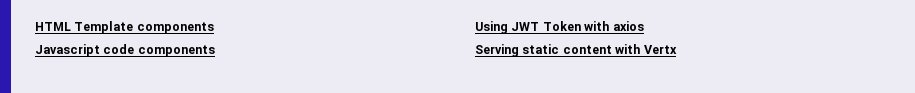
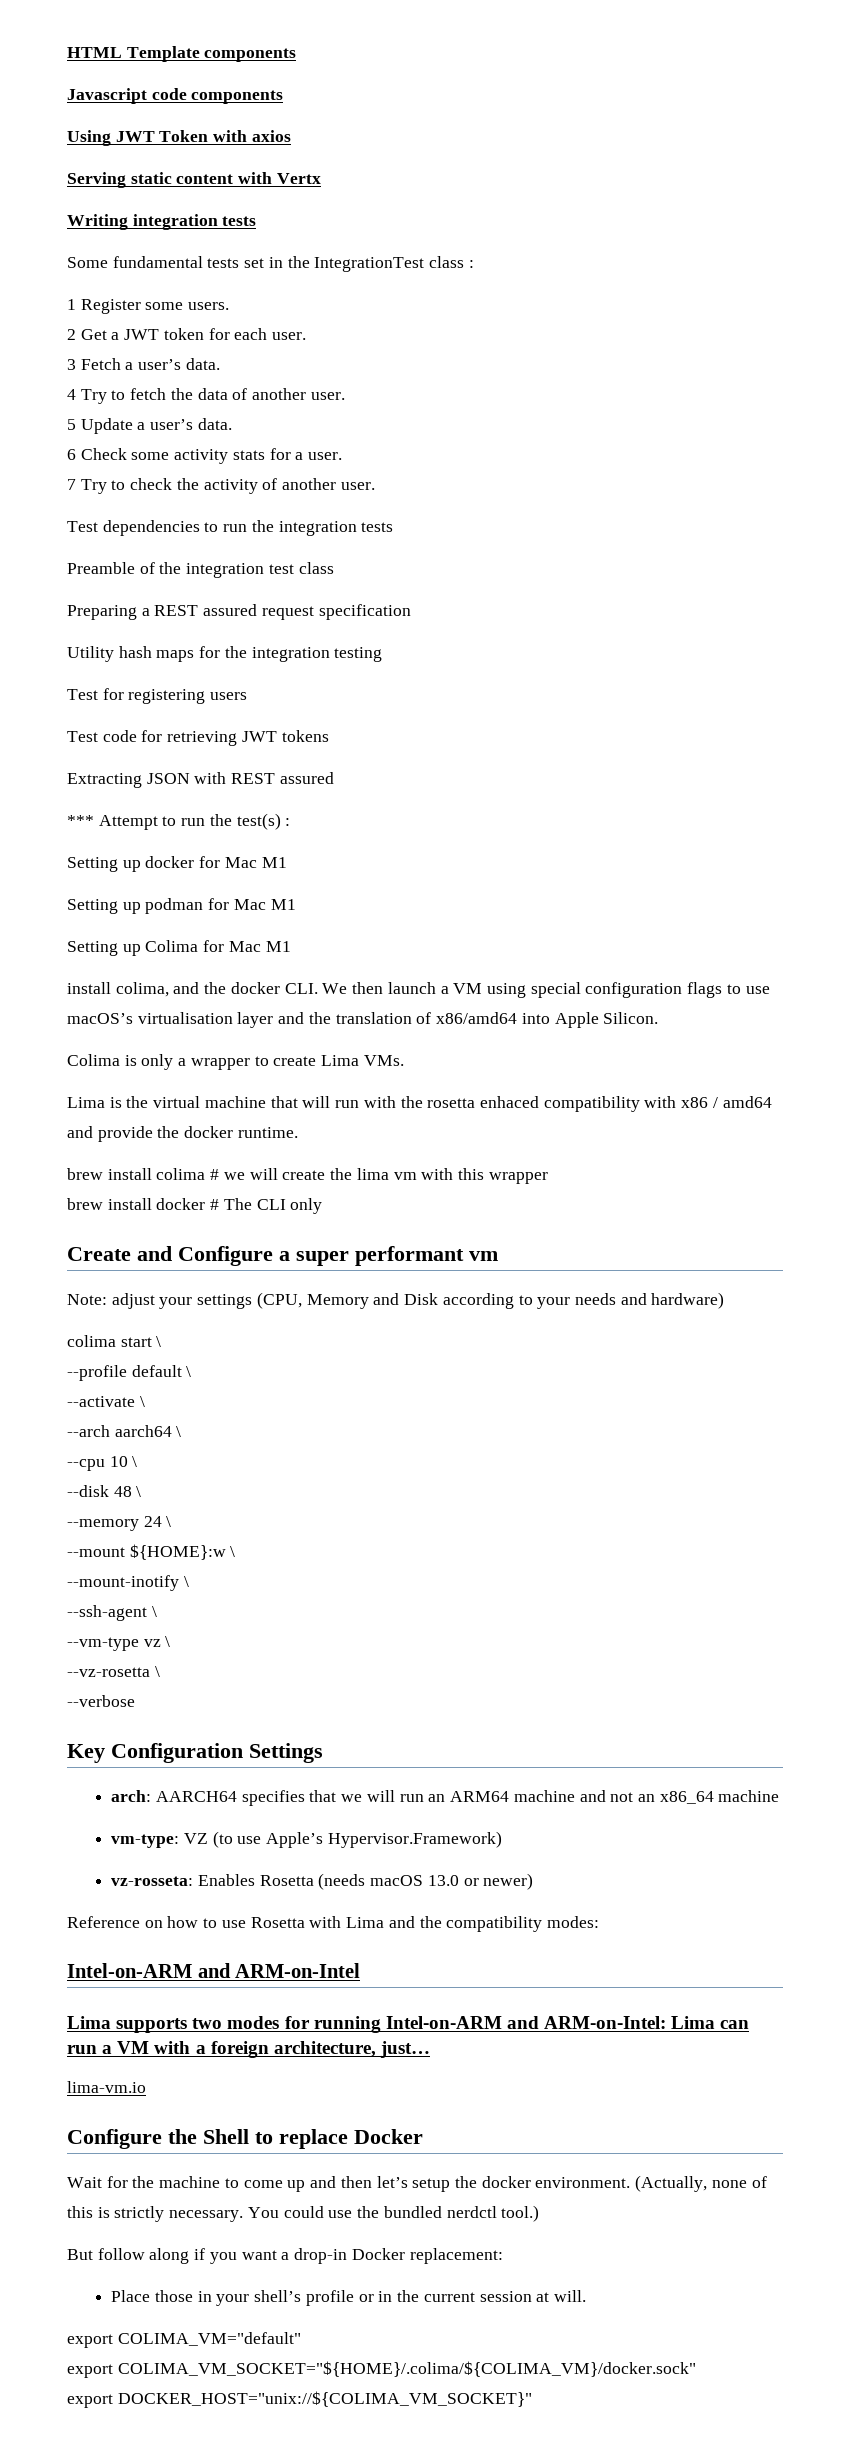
+ Writing integration tests
+ Some fundamental tests set in the IntegrationTest class :
+ 1 Register some users.
+ 2 Get a JWT token for each user.
+ 3 Fetch a user’s data.
+ 4 Try to fetch the data of another user.
+ 5 Update a user’s data.
+ 6 Check some activity stats for a user.
+ 7 Try to check the activity of another user.
+ Test dependencies to run the integration tests
+ Preamble of the integration test class
+ Preparing a REST assured request specification
+ Utility hash maps for the integration testing
+ Test for registering users
+ Test code for retrieving JWT tokens
+ Extracting JSON with REST assured
+ *** Attempt to run the test(s) :
+ Setting up docker for Mac M1
+ Setting up podman for Mac M1
+ Setting up Colima for Mac M1
+ install colima, and the docker CLI. We then launch a VM using special configuration flags to use macOS’s virtualisation layer and the translation of x86/amd64 into Apple Silicon.
+ Colima is only a wrapper to create Lima VMs.
+ Lima is the virtual machine that will run with the rosetta enhaced compatibility with x86 / amd64 and provide the docker runtime.
+ brew install colima # we will create the lima vm with this wrapper
+ brew install docker # The CLI only
+ Create and Configure a super performant vm
+ Note: adjust your settings (CPU, Memory and Disk according to your needs and hardware)
+ colima start \
+ --profile default \
+ --activate \
+ --arch aarch64 \
+ --cpu 10 \
+ --disk 48 \
+ --memory 24 \
+ --mount ${HOME}:w \
+ --mount-inotify \
+ --ssh-agent \
+ --vm-type vz \
+ --vz-rosetta \
+ --verbose
+ Key Configuration Settings
+ arch: AARCH64 specifies that we will run an ARM64 machine and not an x86_64 machine
+ vm-type: VZ (to use Apple’s Hypervisor.Framework)
+ vz-rosseta: Enables Rosetta (needs macOS 13.0 or newer)
+ Reference on how to use Rosetta with Lima and the compatibility modes:
+ Intel-on-ARM and ARM-on-Intel
+ Lima supports two modes for running Intel-on-ARM and ARM-on-Intel: Lima can run a VM with a foreign architecture, just…
+ lima-vm.io
+ Configure the Shell to replace Docker
+ Wait for the machine to come up and then let’s setup the docker environment. (Actually, none of this is strictly necessary. You could use the bundled nerdctl tool.)
+ But follow along if you want a drop-in Docker replacement:
+ Place those in your shell’s profile or in the current session at will.
+ export COLIMA_VM="default"
+ export COLIMA_VM_SOCKET="${HOME}/.colima/${COLIMA_VM}/docker.sock"
+ export DOCKER_HOST="unix://${COLIMA_VM_SOCKET}"

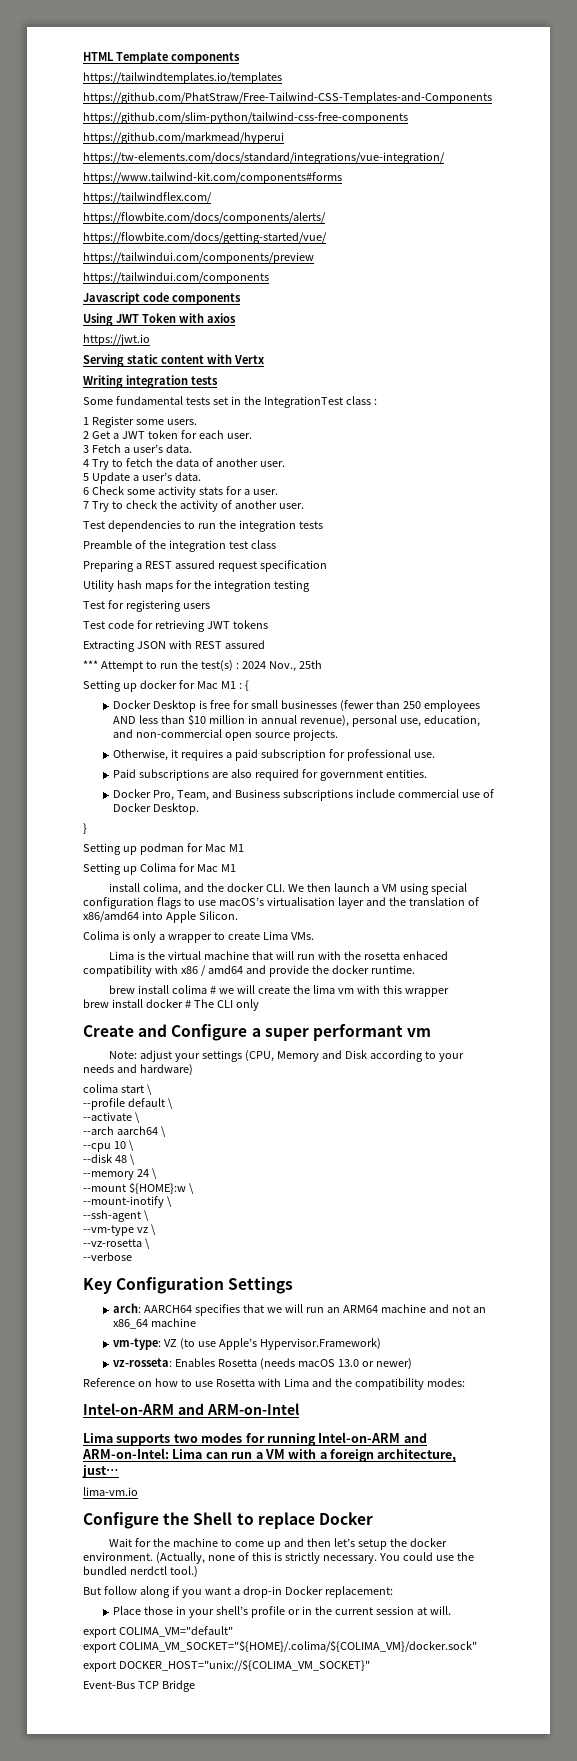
+ https://tailwindtemplates.io/templates
+ https://github.com/PhatStraw/Free-Tailwind-CSS-Templates-and-Components
+ https://github.com/slim-python/tailwind-css-free-components
+ https://github.com/markmead/hyperui
+ https://tw-elements.com/docs/standard/integrations/vue-integration/
+ https://www.tailwind-kit.com/components#forms
+ https://tailwindflex.com/
+ https://flowbite.com/docs/components/alerts/
+ https://flowbite.com/docs/getting-started/vue/
+ https://tailwindui.com/components/preview
+ https://tailwindui.com/components
+ https://jwt.io
- *** Attempt to run the test(s) :
+ *** Attempt to run the test(s) : 2024 Nov., 25th
- Setting up docker for Mac M1
+ Setting up docker for Mac M1 : {
+ Docker Desktop is free for small businesses (fewer than 250 employees AND less than $10 million in annual revenue), personal use, education, and non-commercial open source projects.
+ Otherwise, it requires a paid subscription for professional use.
+ Paid subscriptions are also required for government entities.
+ Docker Pro, Team, and Business subscriptions include commercial use of Docker Desktop.
+ }
+ Event-Bus TCP Bridge

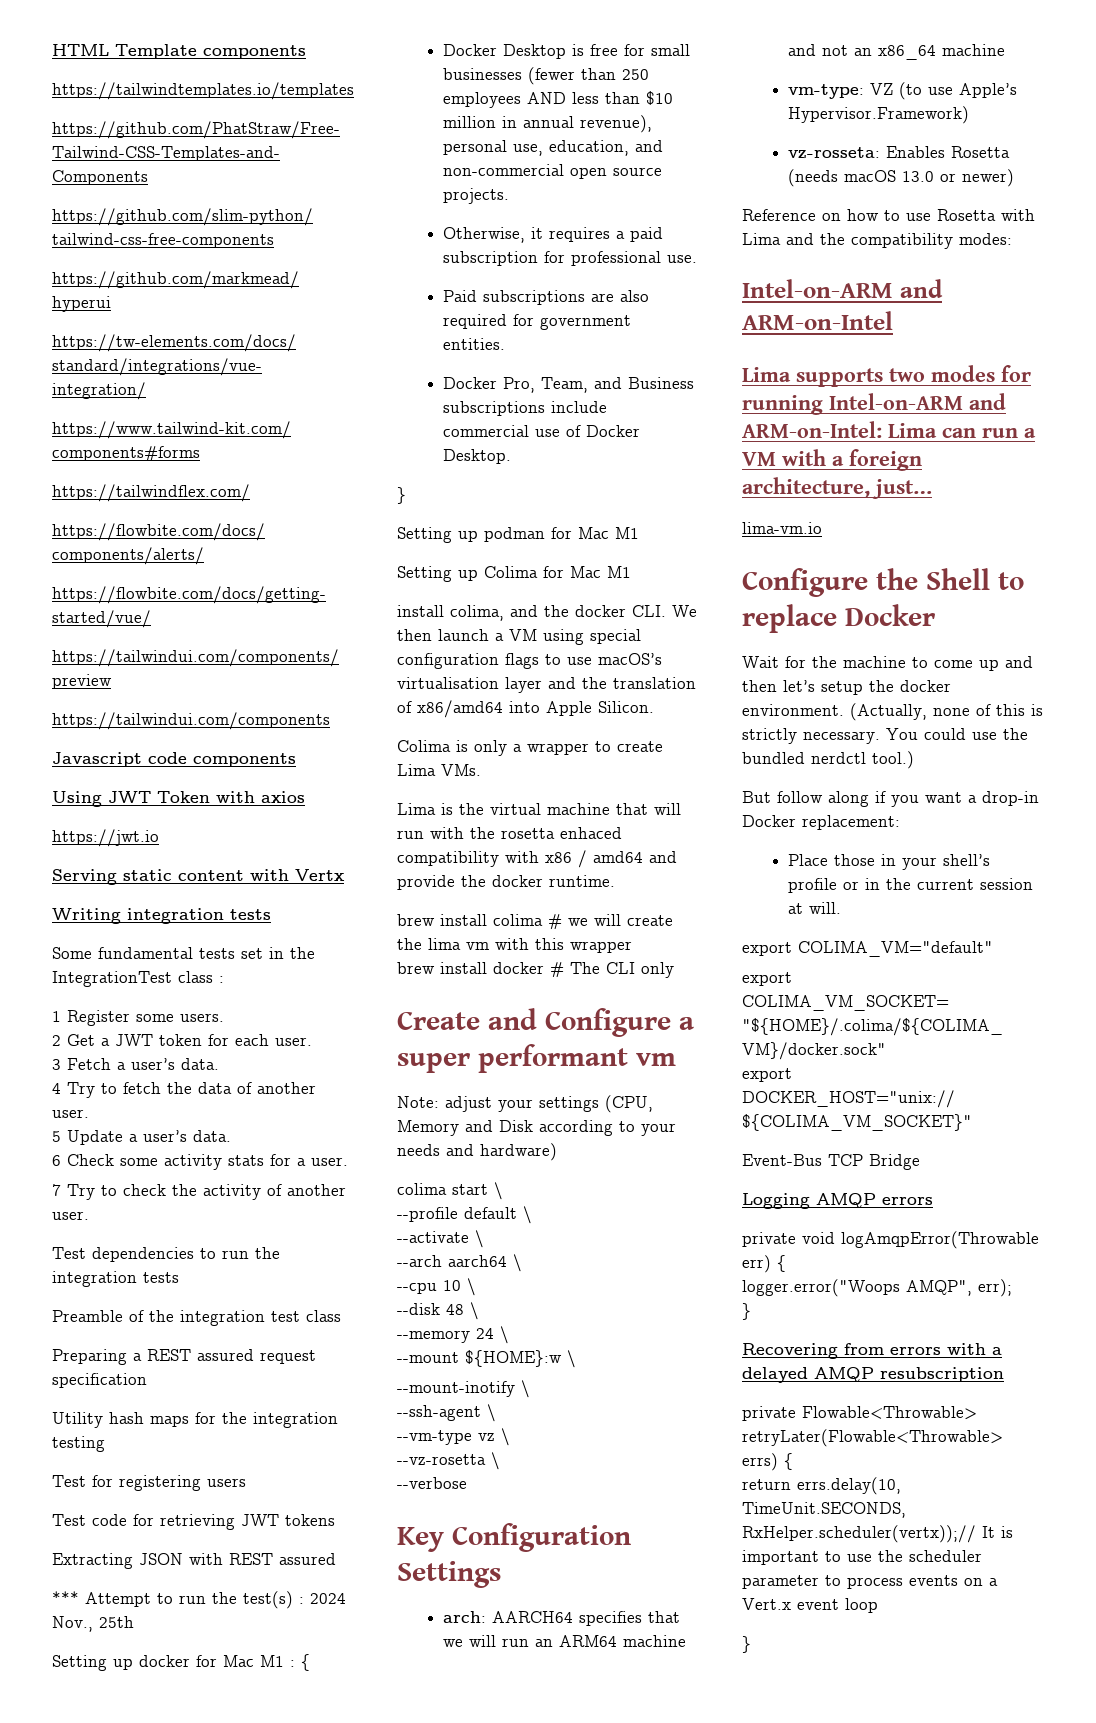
+ Logging AMQP errors
+ private void logAmqpError(Throwable err) {
+ logger.error("Woops AMQP", err);
+ }
+ Recovering from errors with a delayed AMQP resubscription
+ private Flowable<Throwable> retryLater(Flowable<Throwable> errs) {
+ return errs.delay(10, TimeUnit.SECONDS, RxHelper.scheduler(vertx));// It is important to use the scheduler parameter to process events on a Vert.x event loop
+ }

